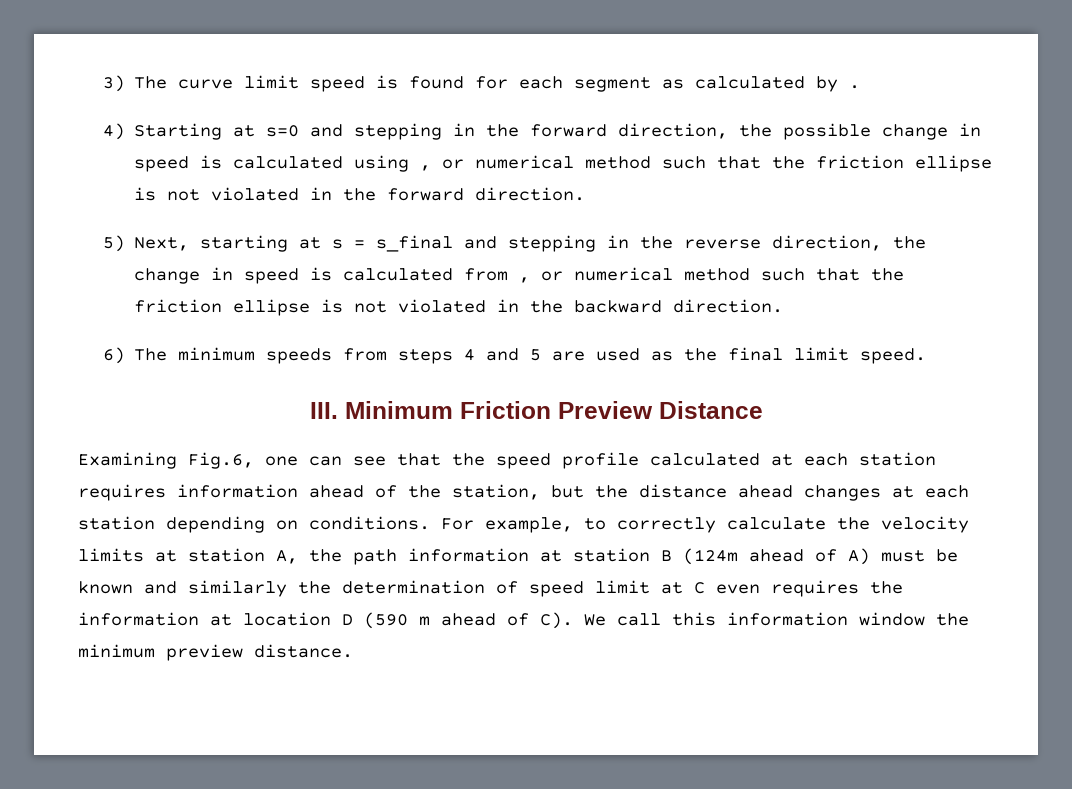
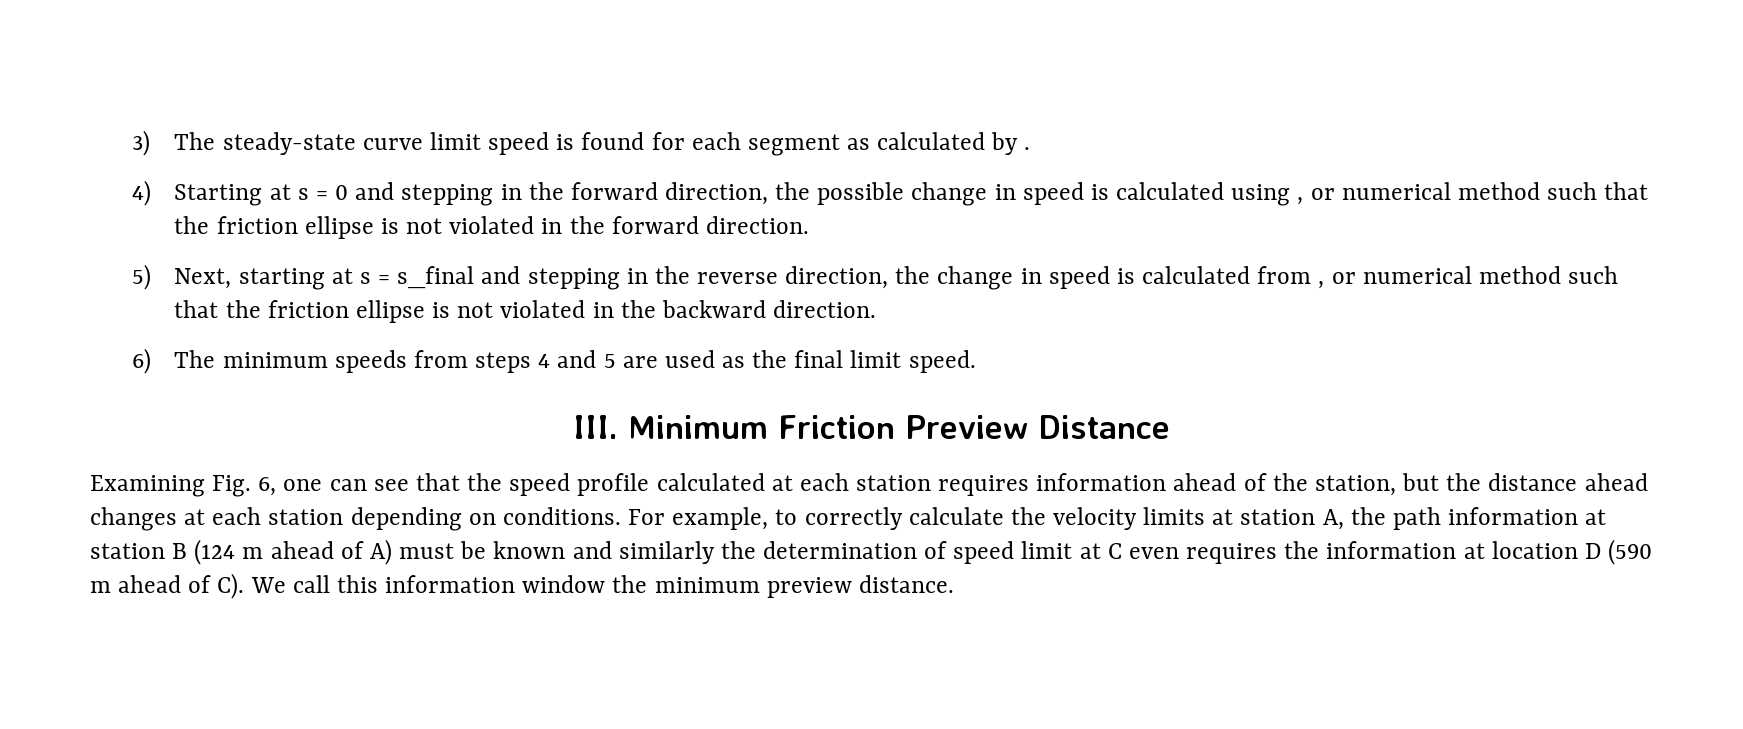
- 3) The curve limit speed is found for each segment as calculated by .
+ 3) The steady-state curve limit speed is found for each segment as calculated by .
- 4) Starting at s=0 and stepping in the forward direction, the possible change in speed is calculated using , or numerical method such that the friction ellipse is not violated in the forward direction.
+ 4) Starting at s = 0 and stepping in the forward direction, the possible change in speed is calculated using , or numerical method such that the friction ellipse is not violated in the forward direction.
- Examining Fig.6, one can see that the speed profile calculated at each station requires information ahead of the station, but the distance ahead changes at each station depending on conditions.
+ Examining Fig. 6, one can see that the speed profile calculated at each station requires information ahead of the station, but the distance ahead changes at each station depending on conditions.
- For example, to correctly calculate the velocity limits at station A, the path information at station B (124m ahead of A) must be known and similarly the determination of speed limit at C even requires the information at location D (590 m ahead of C). We call this information window the minimum preview distance.
+ For example, to correctly calculate the velocity limits at station A, the path information at station B (124 m ahead of A) must be known and similarly the determination of speed limit at C even requires the information at location D (590 m ahead of C). We call this information window the minimum preview distance.

